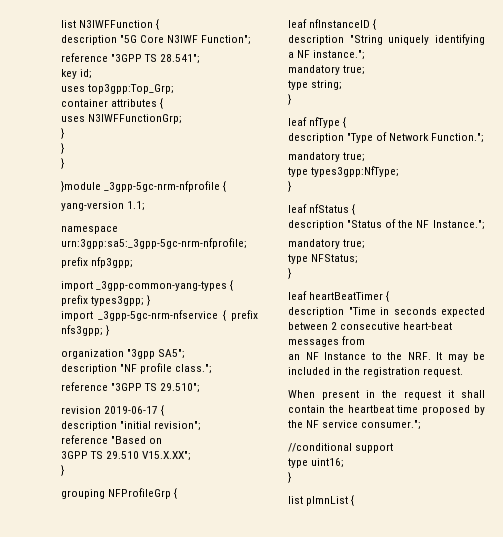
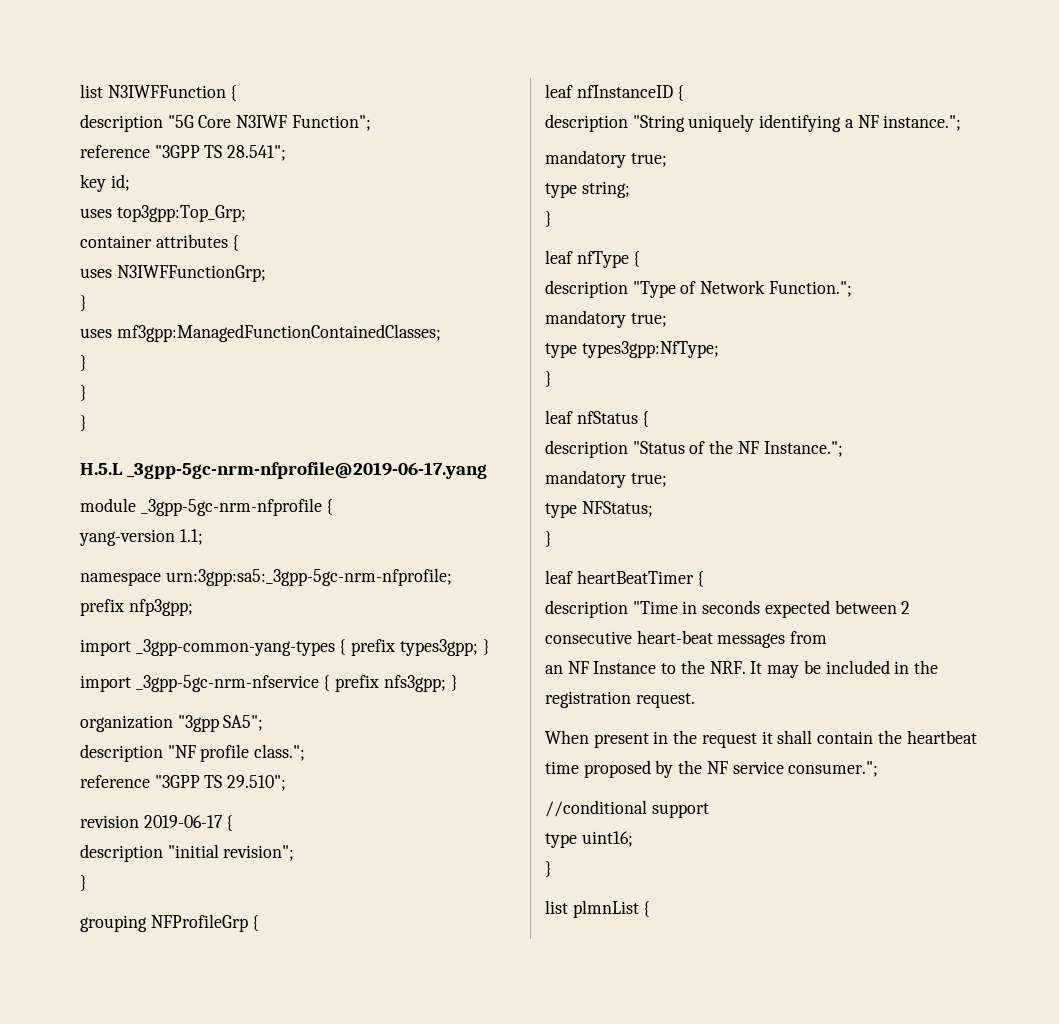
  uses N3IWFFunctionGrp;
+ }
+ uses mf3gpp:ManagedFunctionContainedClasses;
  }
  }
  }
- }module _3gpp-5gc-nrm-nfprofile {
+ H.5.L _3gpp-5gc-nrm-nfprofile@2019-06-17.yang
+ module _3gpp-5gc-nrm-nfprofile {
- reference "Based on
- 3GPP TS 29.510 V15.X.XX";

